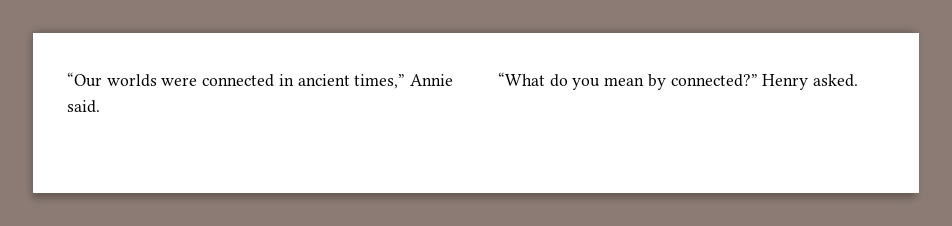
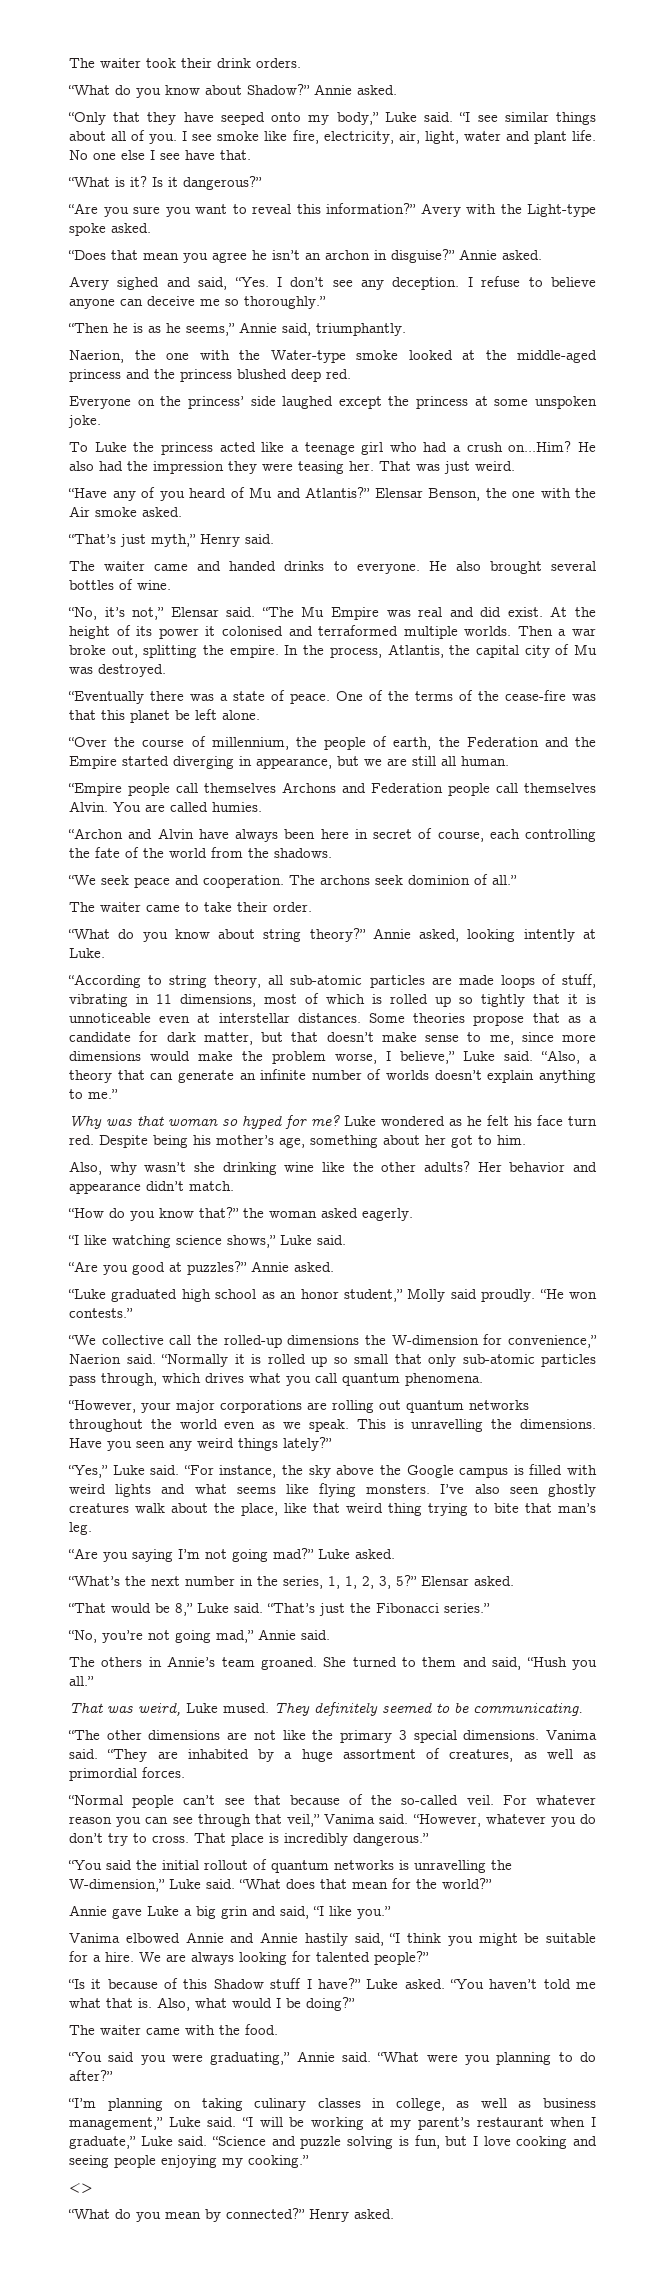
- “Our worlds were connected in ancient times,” Annie said.
+ The waiter took their drink orders.
+ “What do you know about Shadow?” Annie asked.
+ “Only that they have seeped onto my body,” Luke said. “I see similar things about all of you. I see smoke like fire, electricity, air, light, water and plant life. No one else I see have that.
+ “What is it? Is it dangerous?”
+ “Are you sure you want to reveal this information?” Avery with the Light-type spoke asked.
+ “Does that mean you agree he isn’t an archon in disguise?” Annie asked.
+ Avery sighed and said, “Yes. I don’t see any deception. I refuse to believe anyone can deceive me so thoroughly.”
+ “Then he is as he seems,” Annie said, triumphantly.
+ Naerion, the one with the Water-type smoke looked at the middle-aged princess and the princess blushed deep red.
+ Everyone on the princess’ side laughed except the princess at some unspoken joke.
+ To Luke the princess acted like a teenage girl who had a crush on...Him? He also had the impression they were teasing her. That was just weird.
+ “Have any of you heard of Mu and Atlantis?” Elensar Benson, the one with the Air smoke asked.
+ “That’s just myth,” Henry said.
+ The waiter came and handed drinks to everyone. He also brought several bottles of wine.
+ “No, it’s not,” Elensar said. “The Mu Empire was real and did exist. At the height of its power it colonised and terraformed multiple worlds. Then a war broke out, splitting the empire. In the process, Atlantis, the capital city of Mu was destroyed.
+ “Eventually there was a state of peace. One of the terms of the cease-fire was that this planet be left alone.
+ “Over the course of millennium, the people of earth, the Federation and the Empire started diverging in appearance, but we are still all human.
+ “Empire people call themselves Archons and Federation people call themselves Alvin. You are called humies.
+ “Archon and Alvin have always been here in secret of course, each controlling the fate of the world from the shadows.
+ “We seek peace and cooperation. The archons seek dominion of all.”
+ The waiter came to take their order.
+ “What do you know about string theory?” Annie asked, looking intently at Luke.
+ “According to string theory, all sub-atomic particles are made loops of stuff, vibrating in 11 dimensions, most of which is rolled up so tightly that it is unnoticeable even at interstellar distances. Some theories propose that as a candidate for dark matter, but that doesn’t make sense to me, since more dimensions would make the problem worse, I believe,” Luke said. “Also, a theory that can generate an infinite number of worlds doesn’t explain anything to me.”
+ Why was that woman so hyped for me? Luke wondered as he felt his face turn red. Despite being his mother’s age, something about her got to him.
+ Also, why wasn’t she drinking wine like the other adults? Her behavior and appearance didn’t match.
+ “How do you know that?” the woman asked eagerly.
+ “I like watching science shows,” Luke said.
+ “Are you good at puzzles?” Annie asked.
+ “Luke graduated high school as an honor student,” Molly said proudly. “He won contests.”
+ “We collective call the rolled-up dimensions the W-dimension for convenience,” Naerion said. “Normally it is rolled up so small that only sub-atomic particles pass through, which drives what you call quantum phenomena.
+ “However, your major corporations are rolling out quantum networks throughout the world even as we speak. This is unravelling the dimensions. Have you seen any weird things lately?”
+ “Yes,” Luke said. “For instance, the sky above the Google campus is filled with weird lights and what seems like flying monsters. I’ve also seen ghostly creatures walk about the place, like that weird thing trying to bite that man’s leg.
+ “Are you saying I’m not going mad?” Luke asked.
+ “What’s the next number in the series, 1, 1, 2, 3, 5?” Elensar asked.
+ “That would be 8,” Luke said. “That’s just the Fibonacci series.”
+ “No, you’re not going mad,” Annie said.
+ The others in Annie’s team groaned. She turned to them and said, “Hush you all.”
+ That was weird, Luke mused. They definitely seemed to be communicating.
+ “The other dimensions are not like the primary 3 special dimensions. Vanima said. “They are inhabited by a huge assortment of creatures, as well as primordial forces.
+ “Normal people can’t see that because of the so-called veil. For whatever reason you can see through that veil,” Vanima said. “However, whatever you do don’t try to cross. That place is incredibly dangerous.”
+ “You said the initial rollout of quantum networks is unravelling the W-dimension,” Luke said. “What does that mean for the world?”
+ Annie gave Luke a big grin and said, “I like you.”
+ Vanima elbowed Annie and Annie hastily said, “I think you might be suitable for a hire. We are always looking for talented people?”
+ “Is it because of this Shadow stuff I have?” Luke asked. “You haven’t told me what that is. Also, what would I be doing?”
+ The waiter came with the food.
+ “You said you were graduating,” Annie said. “What were you planning to do after?”
+ “I’m planning on taking culinary classes in college, as well as business management,” Luke said. “I will be working at my parent’s restaurant when I graduate,” Luke said. “Science and puzzle solving is fun, but I love cooking and seeing people enjoying my cooking.”
+ <>

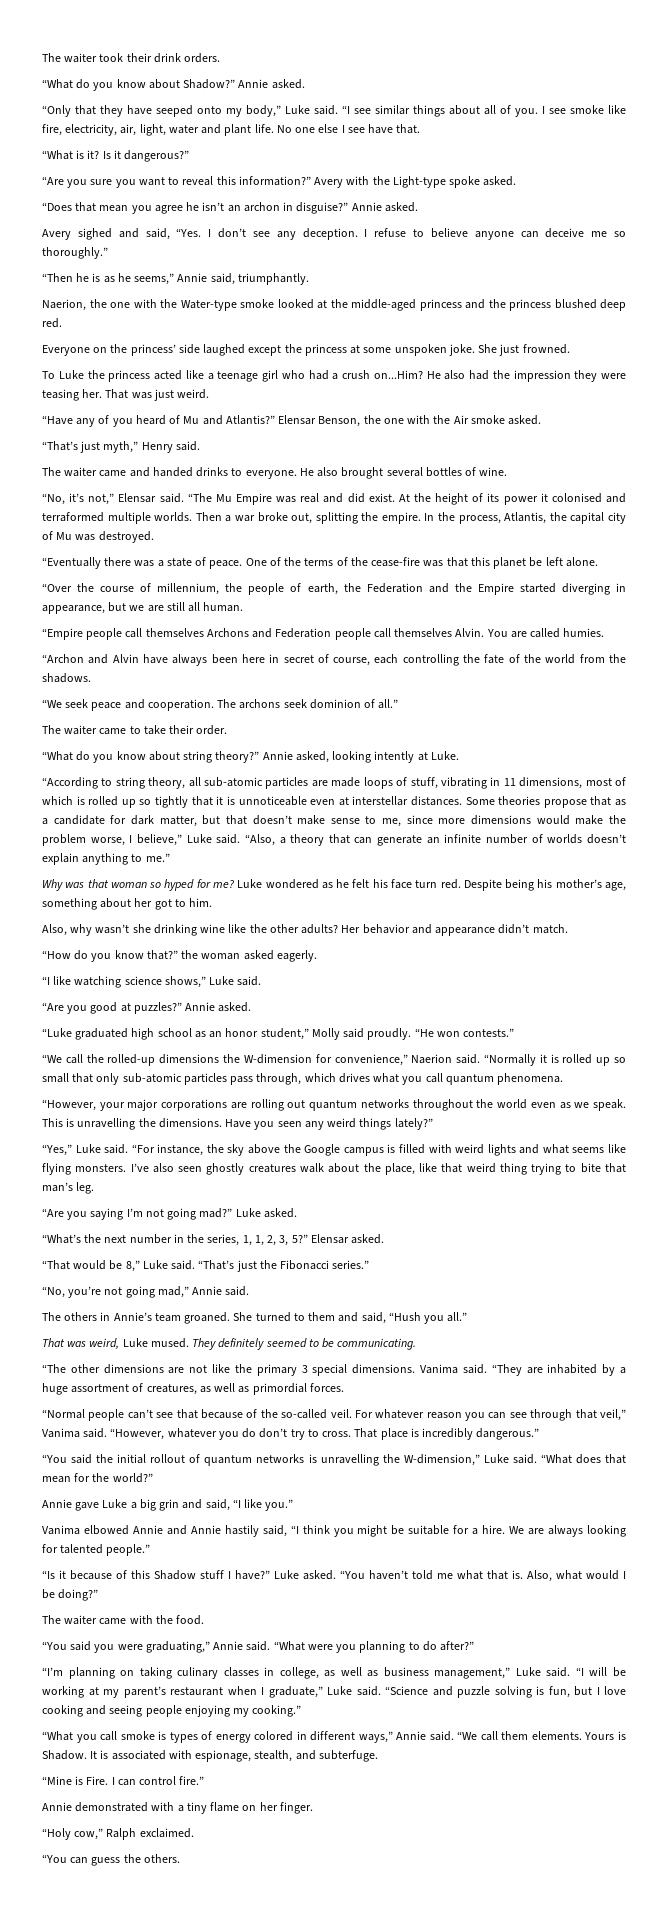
+ She just frowned.
- “We collective call the rolled-up dimensions the W-dimension for convenience,” Naerion said.
+ “We call the rolled-up dimensions the W-dimension for convenience,” Naerion said.
- We are always looking for talented people?”
+ We are always looking for talented people.”
- <>
- “What do you mean by connected?” Henry asked.
+ “What you call smoke is types of energy colored in different ways,” Annie said. “We call them elements. Yours is Shadow. It is associated with espionage, stealth, and subterfuge.
+ “Mine is Fire. I can control fire.”
+ Annie demonstrated with a tiny flame on her finger.
+ “Holy cow,” Ralph exclaimed.
+ “You can guess the others.

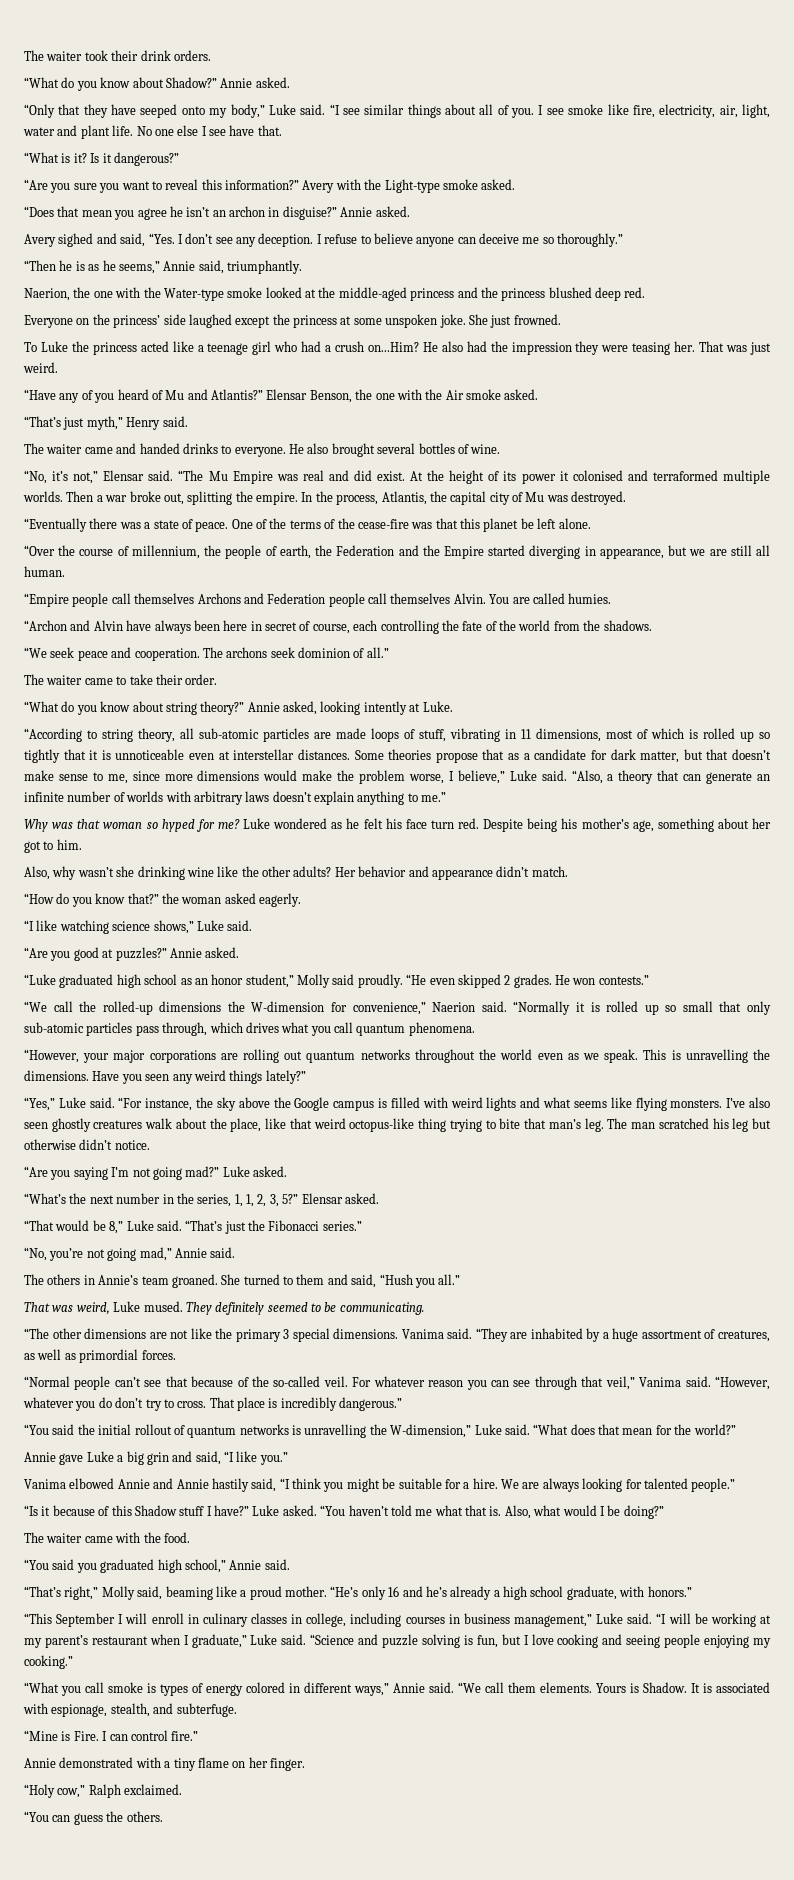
- Avery with the Light-type spoke asked.
+ Avery with the Light-type smoke asked.
- “Also, a theory that can generate an infinite number of worlds doesn’t explain anything to me.”
+ “Also, a theory that can generate an infinite number of worlds with arbitrary laws doesn’t explain anything to me.”
- “He won contests.”
+ “He even skipped 2 grades. He won contests.”
- I’ve also seen ghostly creatures walk about the place, like that weird thing trying to bite that man’s leg.
+ I’ve also seen ghostly creatures walk about the place, like that weird octopus-like thing trying to bite that man’s leg. The man scratched his leg but otherwise didn’t notice.
- “You said you were graduating,” Annie said. “What were you planning to do after?”
- “I’m planning on taking culinary classes in college, as well as business management,” Luke said.
+ “You said you graduated high school,” Annie said.
+ “That’s right,” Molly said, beaming like a proud mother. “He’s only 16 and he’s already a high school graduate, with honors.”
+ “This September I will enroll in culinary classes in college, including courses in business management,” Luke said.

